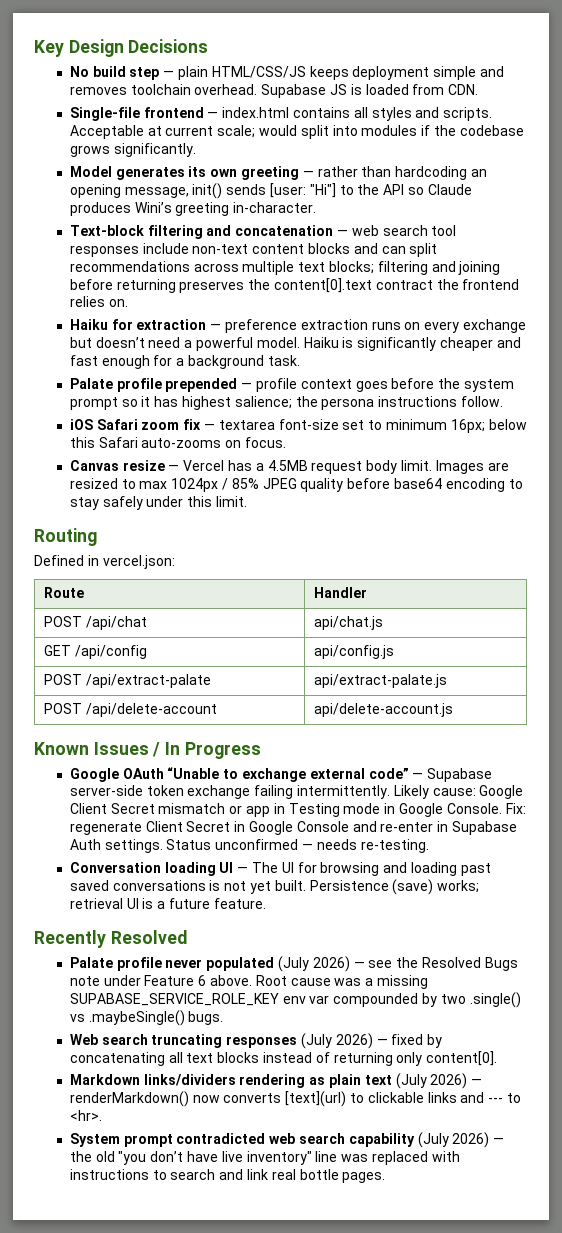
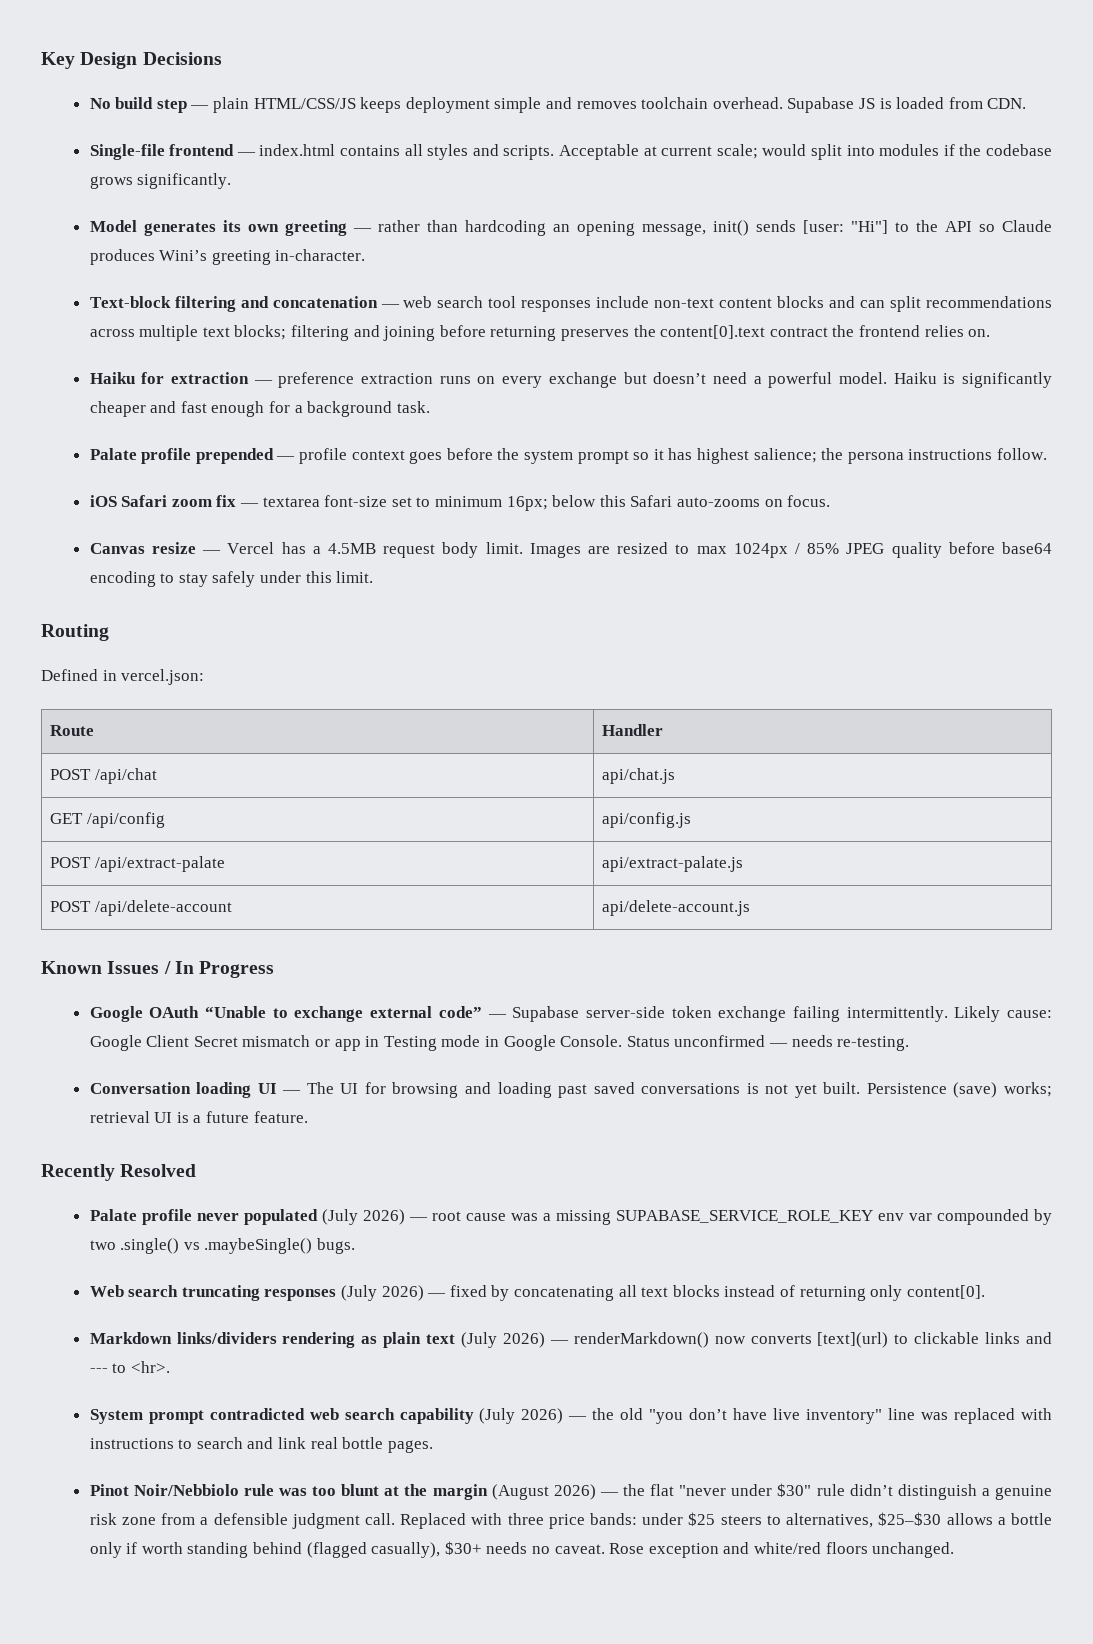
- Fix: regenerate Client Secret in Google Console and re-enter in Supabase Auth settings.
- Palate profile never populated (July 2026) — see the Resolved Bugs note under Feature 6 above. Root cause was a missing SUPABASE_SERVICE_ROLE_KEY env var compounded by two .single() vs .maybeSingle() bugs.
+ Palate profile never populated (July 2026) — root cause was a missing SUPABASE_SERVICE_ROLE_KEY env var compounded by two .single() vs .maybeSingle() bugs.
+ Pinot Noir/Nebbiolo rule was too blunt at the margin (August 2026) — the flat "never under $30" rule didn’t distinguish a genuine risk zone from a defensible judgment call. Replaced with three price bands: under $25 steers to alternatives, $25–$30 allows a bottle only if worth standing behind (flagged casually), $30+ needs no caveat. Rose exception and white/red floors unchanged.

